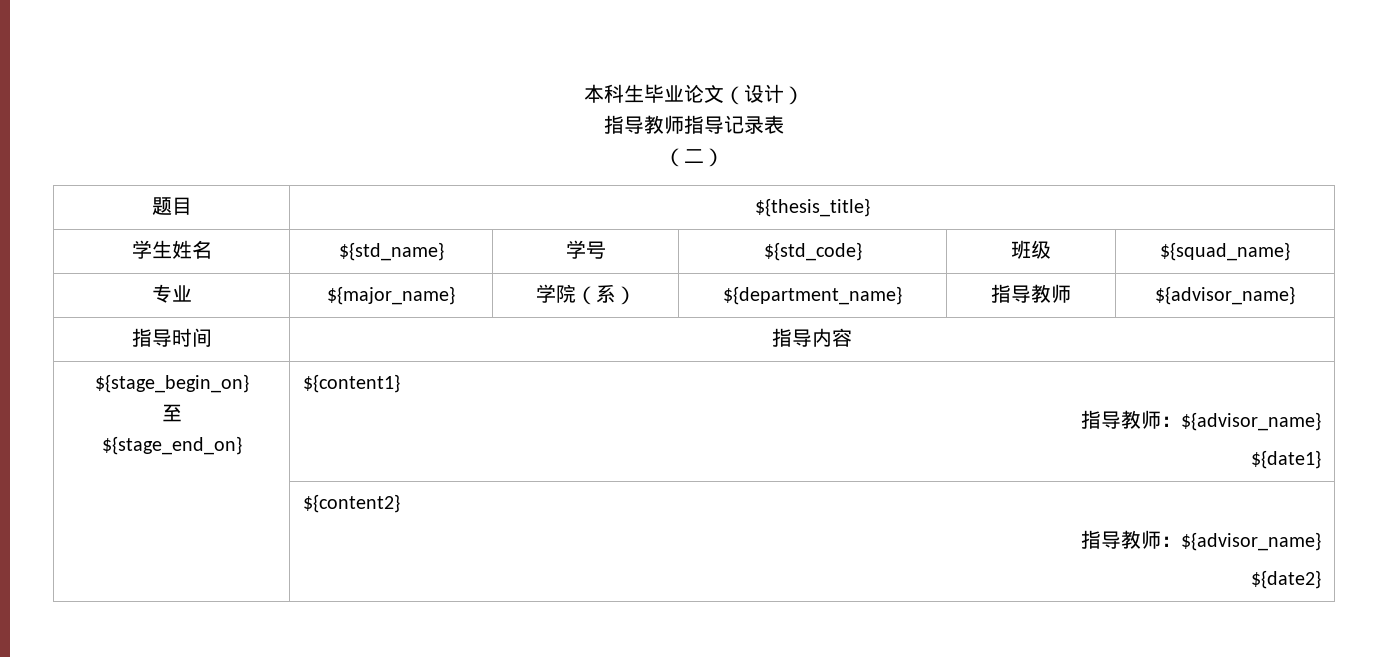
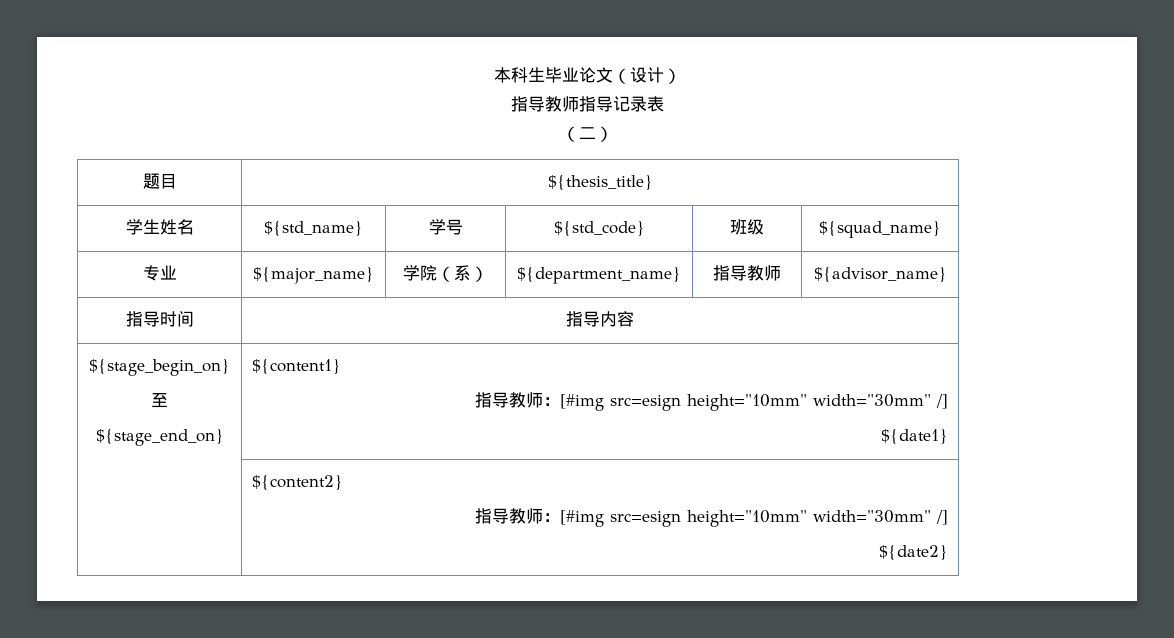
  ${stage_begin_on}
  至
  ${stage_end_on} | ${content1}
- 指导教师：${advisor_name}
+ 指导教师：[#img src=esign height="10mm" width="30mm" /]
  | ${content2}
- 指导教师：${advisor_name}
+ 指导教师：[#img src=esign height="10mm" width="30mm" /]

